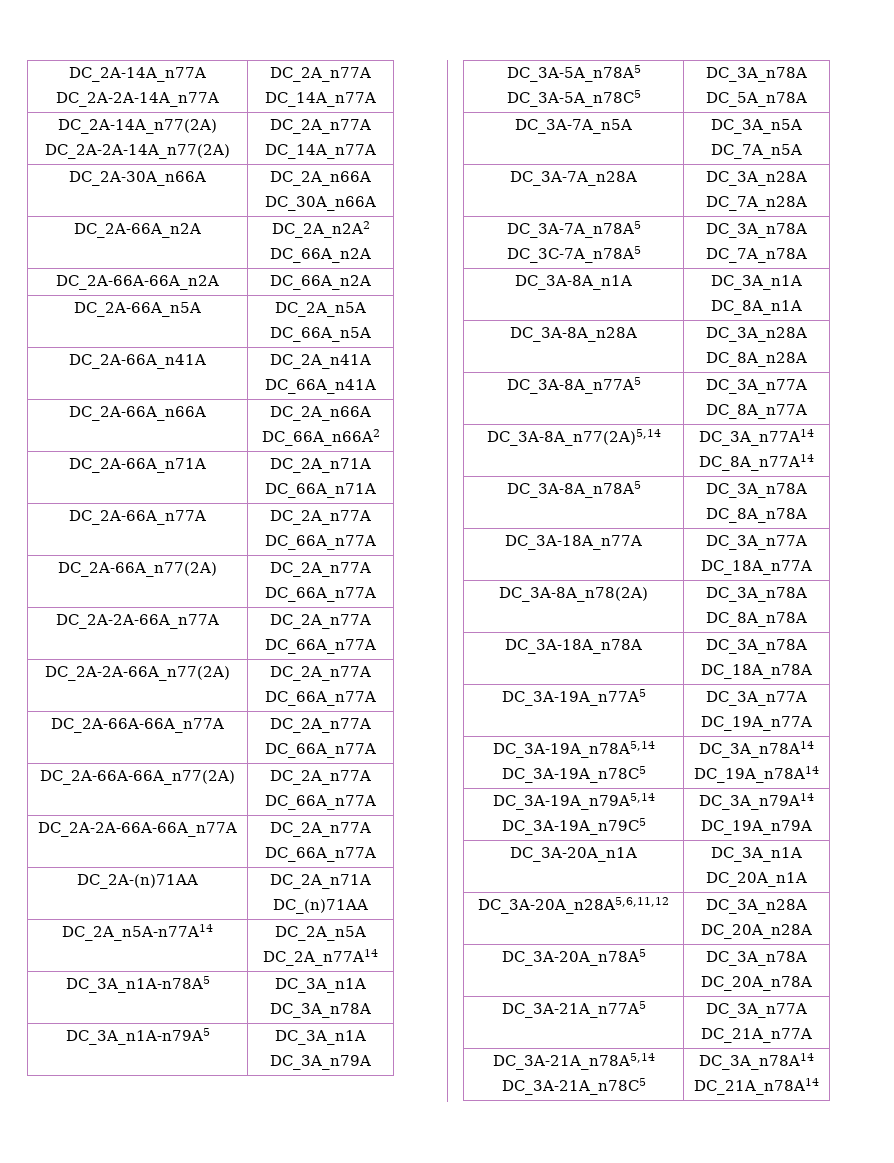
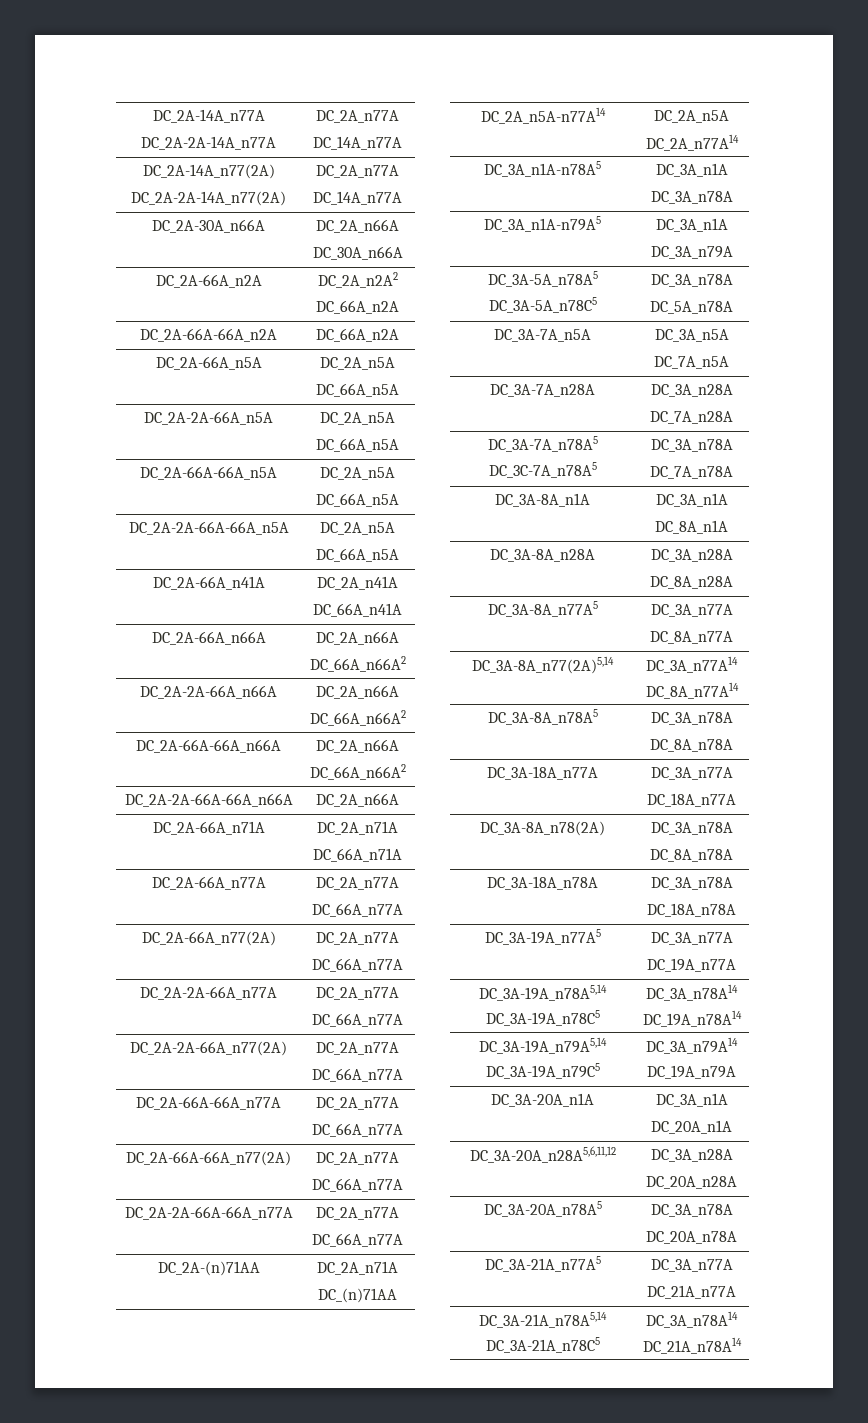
+ DC_2A-2A-66A_n5A | DC_2A_n5A
+ DC_66A_n5A
+ DC_2A-66A-66A_n5A | DC_2A_n5A
+ DC_66A_n5A
+ DC_2A-2A-66A-66A_n5A | DC_2A_n5A
+ DC_66A_n5A
+ DC_2A-2A-66A_n66A | DC_2A_n66A
+ DC_66A_n66A2
+ DC_2A-66A-66A_n66A | DC_2A_n66A
+ DC_66A_n66A2
+ DC_2A-2A-66A-66A_n66A | DC_2A_n66A

